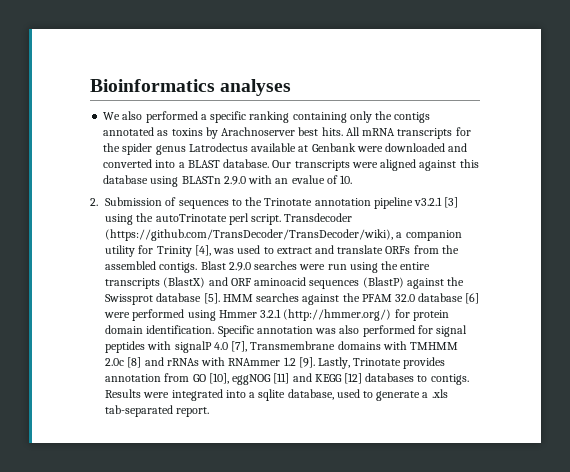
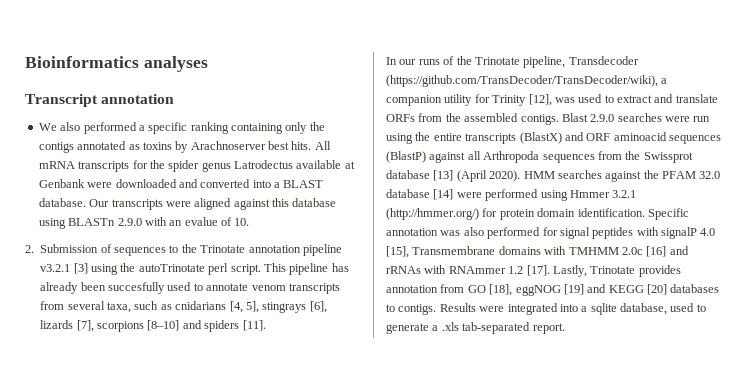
+ Transcript annotation
- Transdecoder (https://github.com/TransDecoder/TransDecoder/wiki), a companion utility for Trinity [4], was used to extract and translate ORFs from the assembled contigs.
+ This pipeline has already been succesfully used to annotate venom transcripts from several taxa, such as cnidarians [4, 5], stingrays [6], lizards [7], scorpions [8–10] and spiders [11].
+ In our runs of the Trinotate pipeline, Transdecoder (https://github.com/TransDecoder/TransDecoder/wiki), a companion utility for Trinity [12], was used to extract and translate ORFs from the assembled contigs.
- Blast 2.9.0 searches were run using the entire transcripts (BlastX) and ORF aminoacid sequences (BlastP) against the Swissprot database [5].
+ Blast 2.9.0 searches were run using the entire transcripts (BlastX) and ORF aminoacid sequences (BlastP) against all Arthropoda sequences from the Swissprot database [13] (April 2020).
- HMM searches against the PFAM 32.0 database [6] were performed using Hmmer 3.2.1 (http://hmmer.org/) for protein domain identification.
+ HMM searches against the PFAM 32.0 database [14] were performed using Hmmer 3.2.1 (http://hmmer.org/) for protein domain identification.
- Specific annotation was also performed for signal peptides with signalP 4.0 [7], Transmembrane domains with TMHMM 2.0c [8] and rRNAs with RNAmmer 1.2 [9].
+ Specific annotation was also performed for signal peptides with signalP 4.0 [15], Transmembrane domains with TMHMM 2.0c [16] and rRNAs with RNAmmer 1.2 [17].
- Lastly, Trinotate provides annotation from GO [10], eggNOG [11] and KEGG [12] databases to contigs.
+ Lastly, Trinotate provides annotation from GO [18], eggNOG [19] and KEGG [20] databases to contigs.

